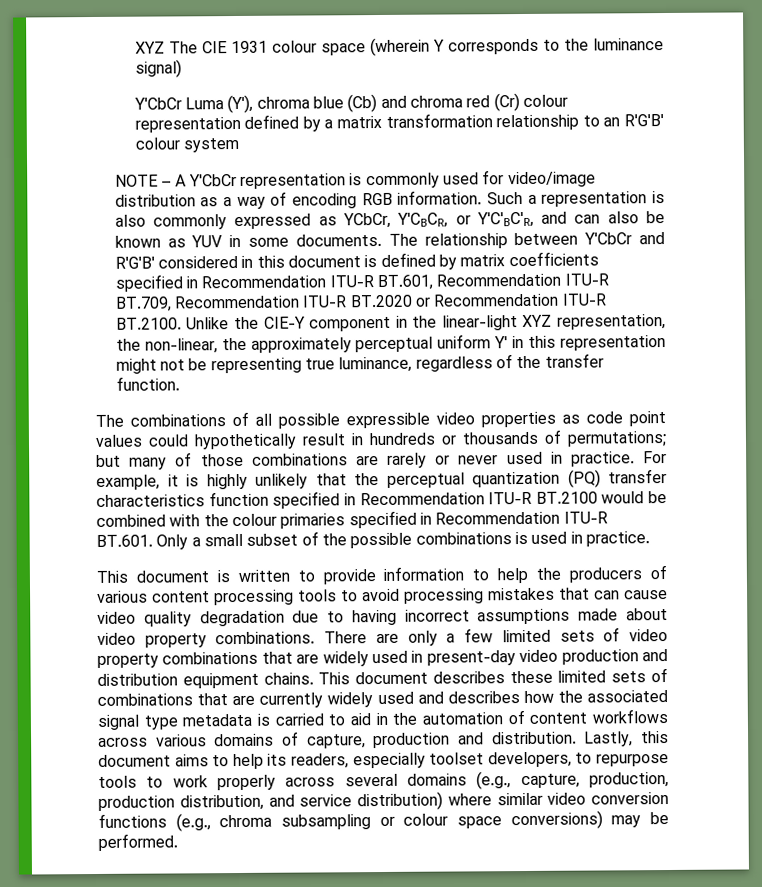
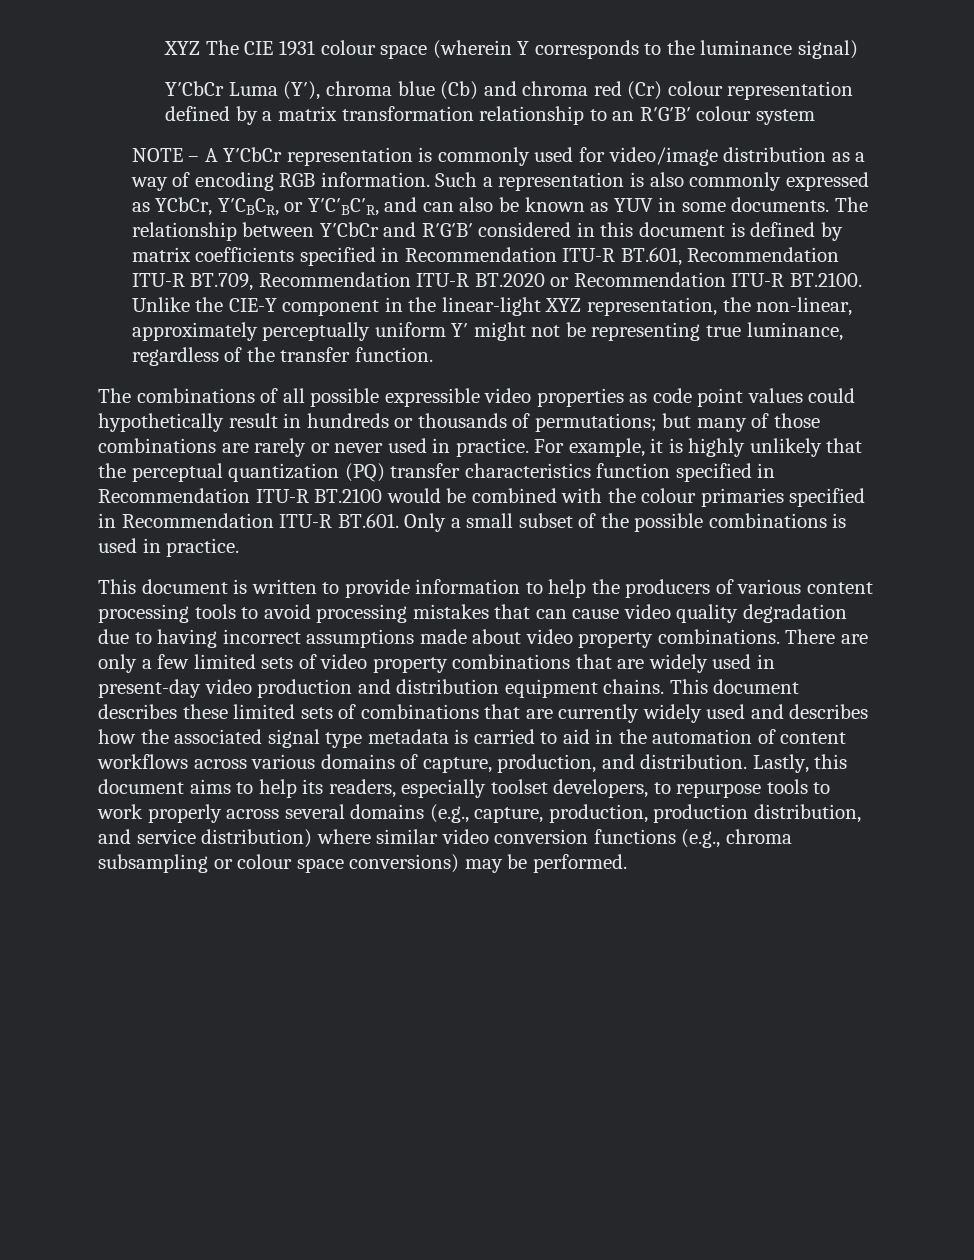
- The relationship between Y′CbCr and R′G′B′ considered in this document is defined by matrix coefficients specified in Recommendation ITU-R BT.601, Recommendation ITU-R BT.709, Recommendation ITU-R BT.2020 or Recommendation ITU-R BT.2100. Unlike the CIE-Y component in the linear-light XYZ representation, the non-linear, the approximately perceptual uniform Y′ in this representation might not be representing true luminance, regardless of the transfer function.
+ The relationship between Y′CbCr and R′G′B′ considered in this document is defined by matrix coefficients specified in Recommendation ITU-R BT.601, Recommendation ITU-R BT.709, Recommendation ITU-R BT.2020 or Recommendation ITU-R BT.2100. Unlike the CIE-Y component in the linear-light XYZ representation, the non-linear, approximately perceptually uniform Y′ might not be representing true luminance, regardless of the transfer function.
- This document describes these limited sets of combinations that are currently widely used and describes how the associated signal type metadata is carried to aid in the automation of content workflows across various domains of capture, production and distribution.
+ This document describes these limited sets of combinations that are currently widely used and describes how the associated signal type metadata is carried to aid in the automation of content workflows across various domains of capture, production, and distribution.

